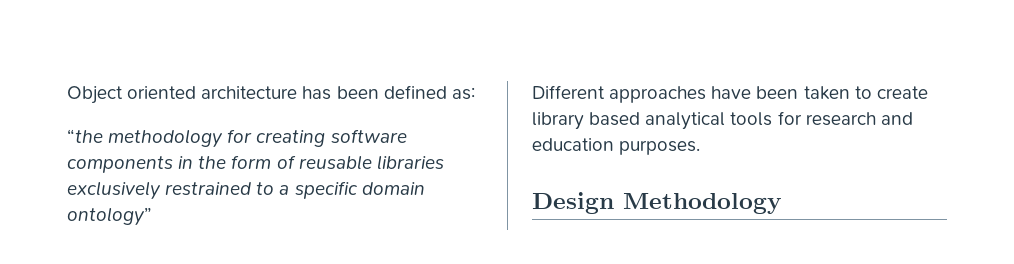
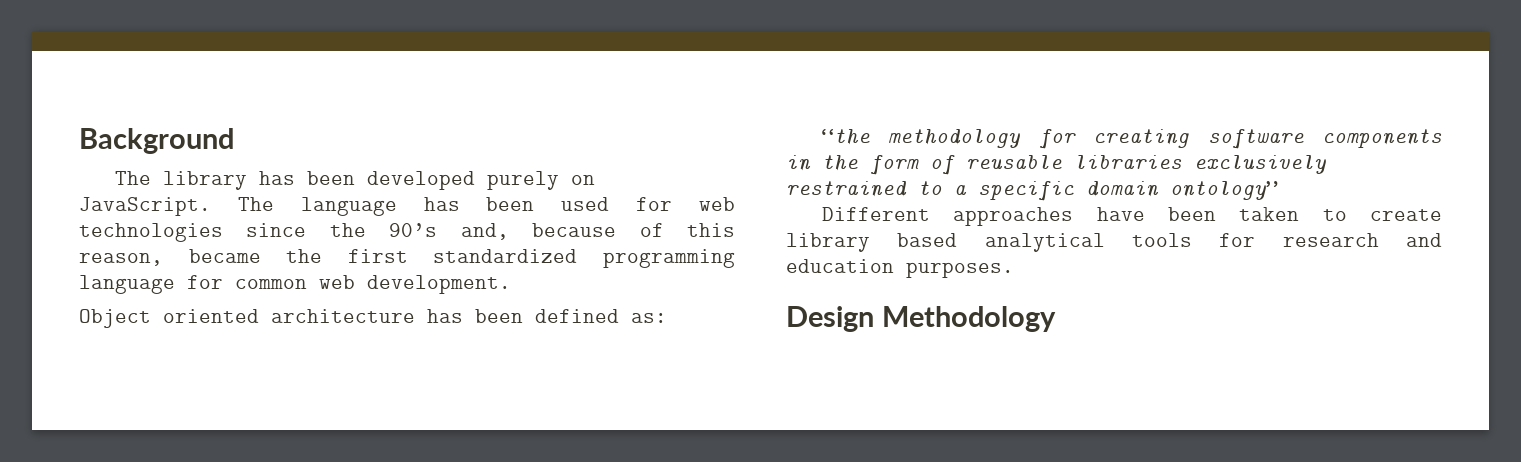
+ Background
+ The library has been developed purely on JavaScript. The language has been used for web technologies since the 90’s and, because of this reason, became the first standardized programming language for common web development.

